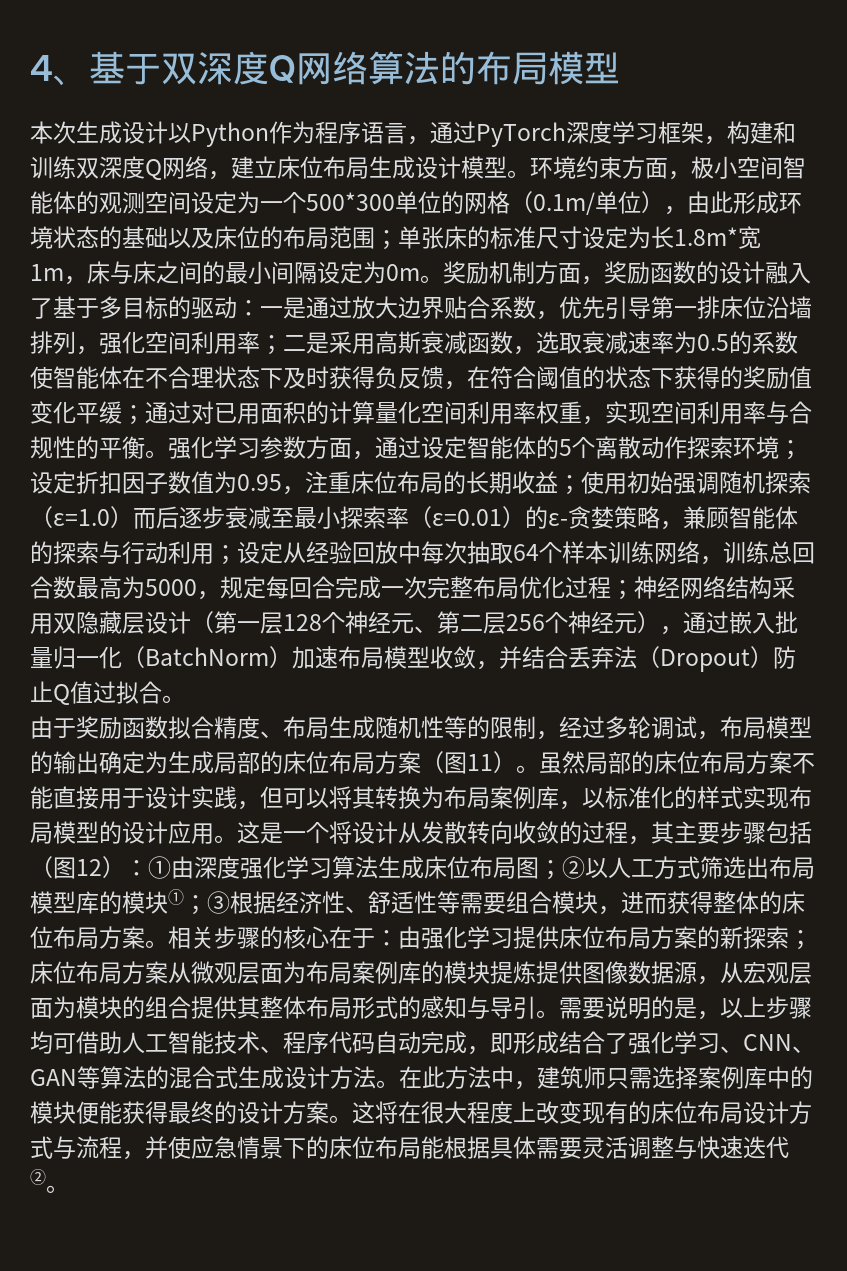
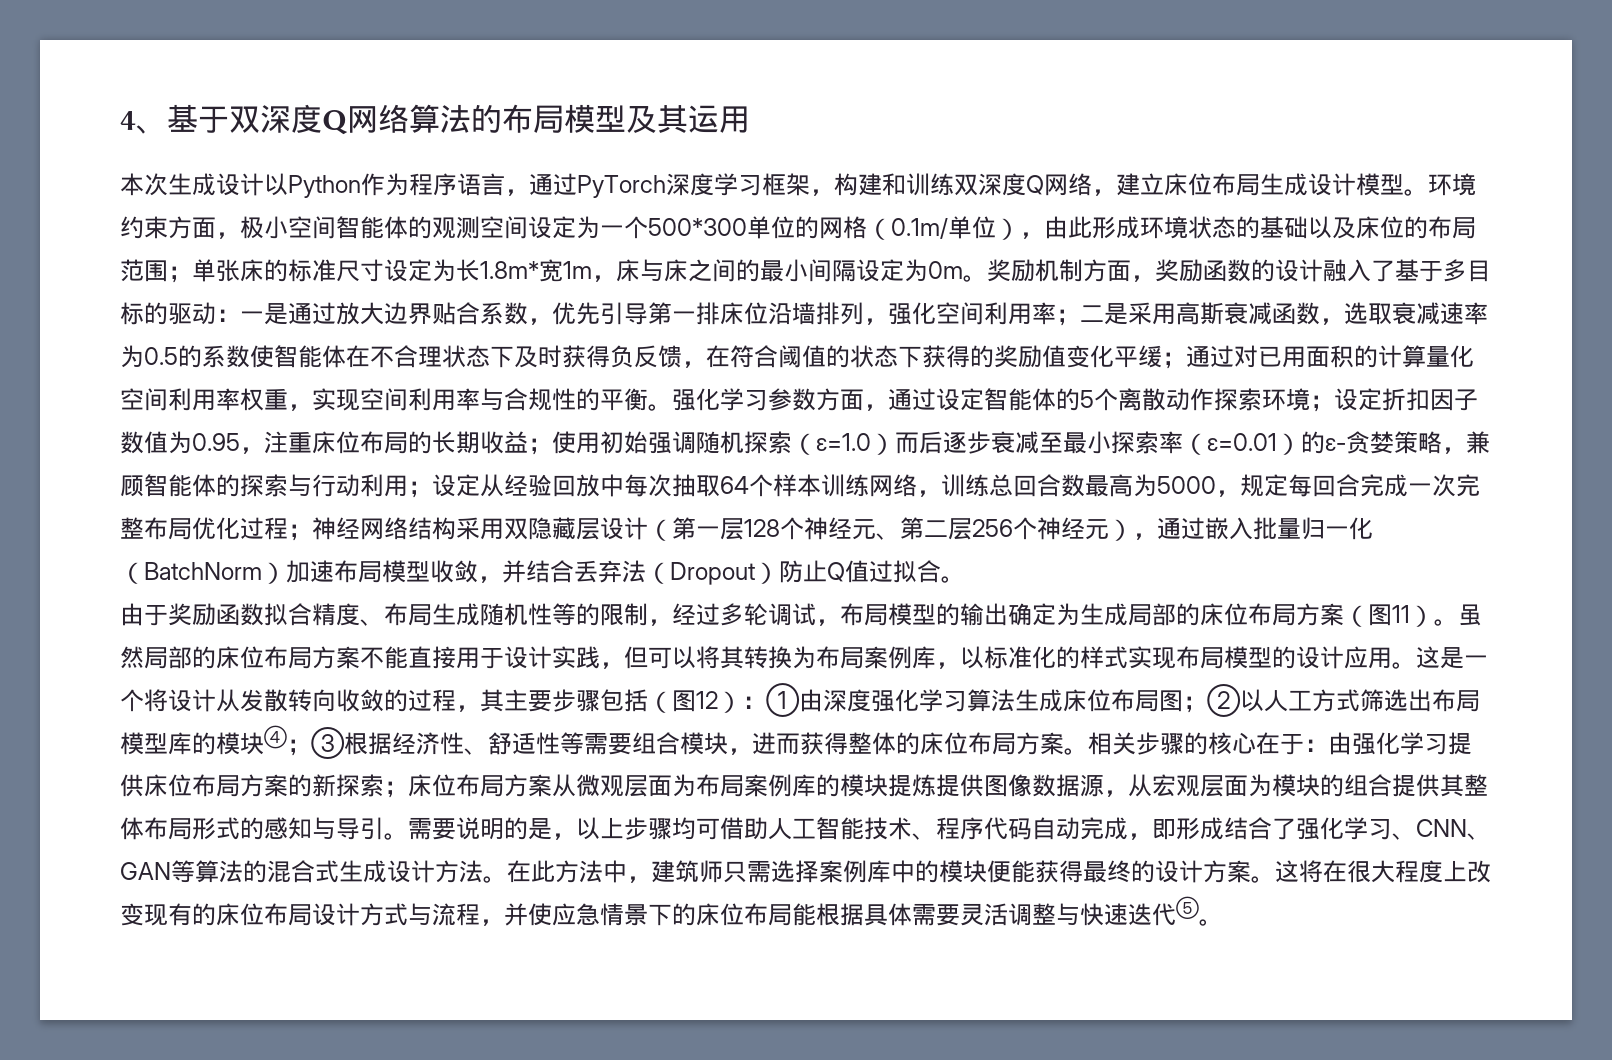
- 4、基于双深度Q网络算法的布局模型
+ 4、基于双深度Q网络算法的布局模型及其运用
- 这是一个将设计从发散转向收敛的过程，其主要步骤包括（图12）：①由深度强化学习算法生成床位布局图；②以人工方式筛选出布局模型库的模块①；③根据经济性、舒适性等需要组合模块，进而获得整体的床位布局方案。
+ 这是一个将设计从发散转向收敛的过程，其主要步骤包括（图12）：①由深度强化学习算法生成床位布局图；②以人工方式筛选出布局模型库的模块④；③根据经济性、舒适性等需要组合模块，进而获得整体的床位布局方案。
- 这将在很大程度上改变现有的床位布局设计方式与流程，并使应急情景下的床位布局能根据具体需要灵活调整与快速迭代②。
+ 这将在很大程度上改变现有的床位布局设计方式与流程，并使应急情景下的床位布局能根据具体需要灵活调整与快速迭代⑤。

